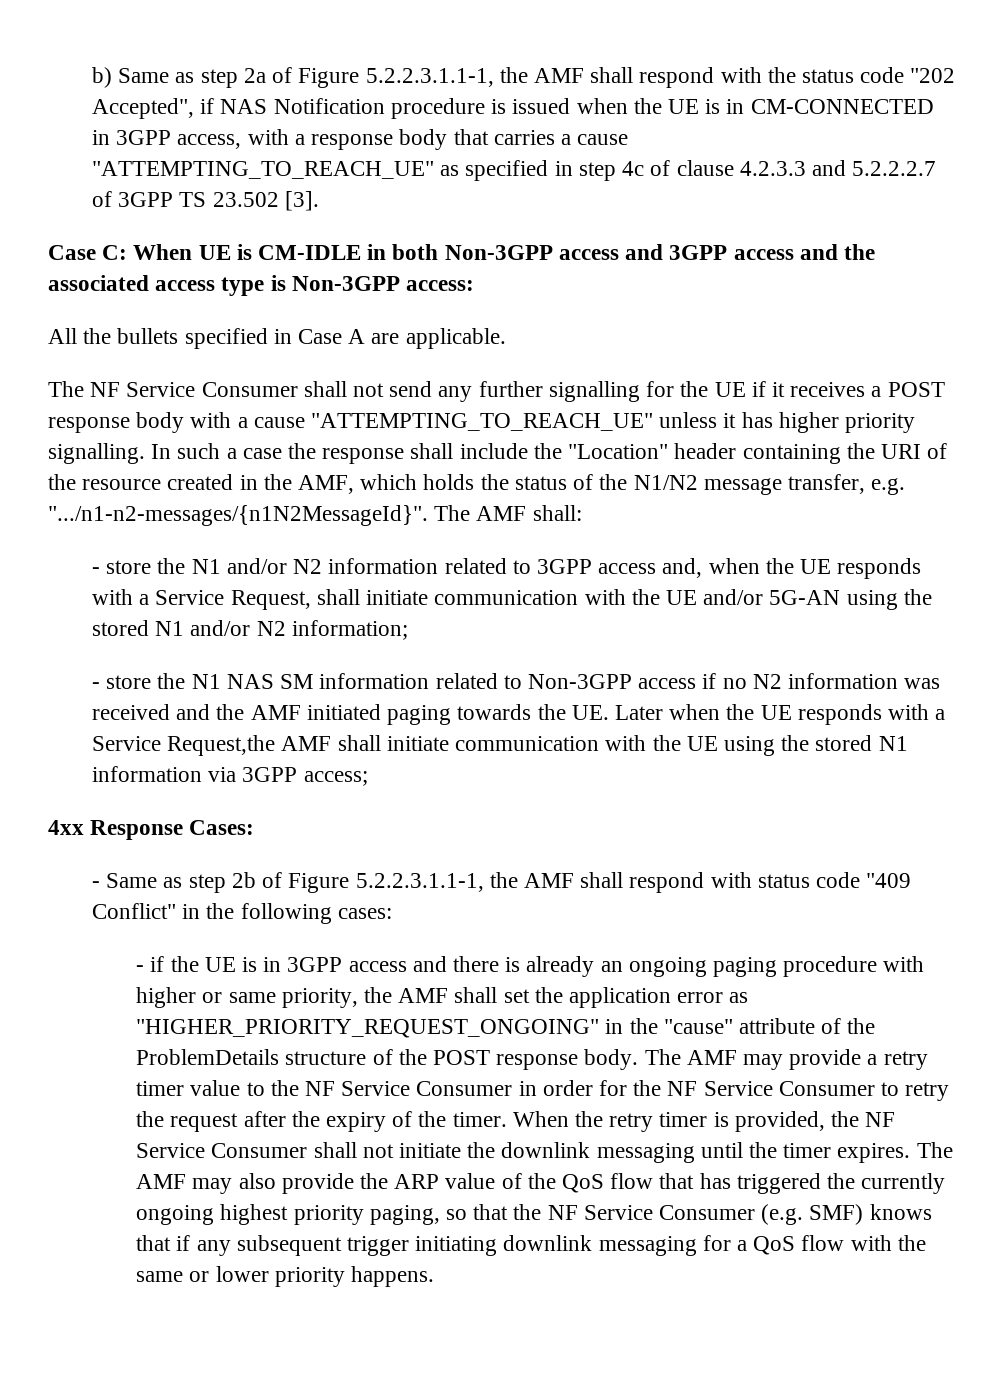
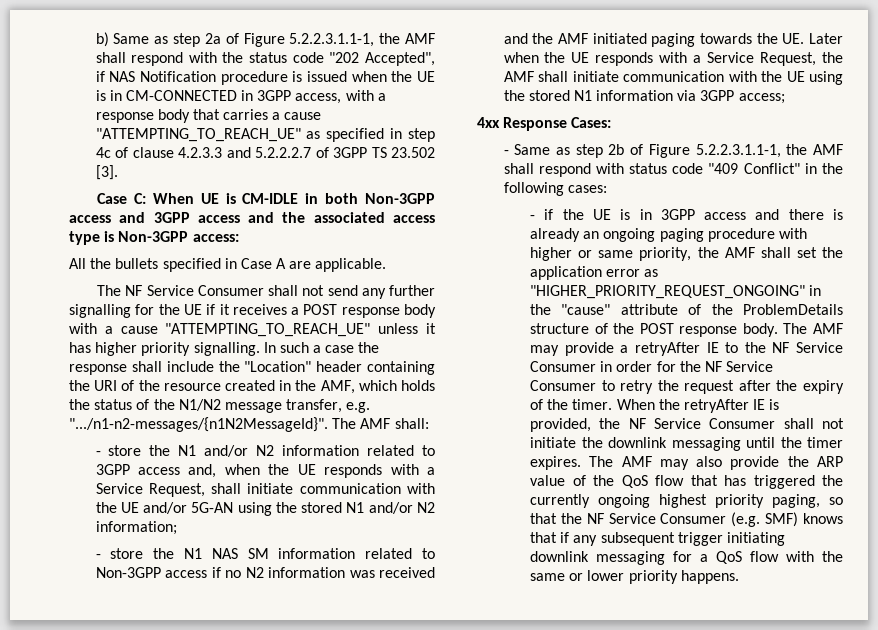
- - store the N1 NAS SM information related to Non-3GPP access if no N2 information was received and the AMF initiated paging towards the UE. Later when the UE responds with a Service Request,the AMF shall initiate communication with the UE using the stored N1 information via 3GPP access;
+ - store the N1 NAS SM information related to Non-3GPP access if no N2 information was received and the AMF initiated paging towards the UE. Later when the UE responds with a Service Request, the AMF shall initiate communication with the UE using the stored N1 information via 3GPP access;
- The AMF may provide a retry timer value to the NF Service Consumer in order for the NF Service Consumer to retry the request after the expiry of the timer.
+ The AMF may provide a retryAfter IE to the NF Service Consumer in order for the NF Service Consumer to retry the request after the expiry of the timer.
- When the retry timer is provided, the NF Service Consumer shall not initiate the downlink messaging until the timer expires.
+ When the retryAfter IE is provided, the NF Service Consumer shall not initiate the downlink messaging until the timer expires.

